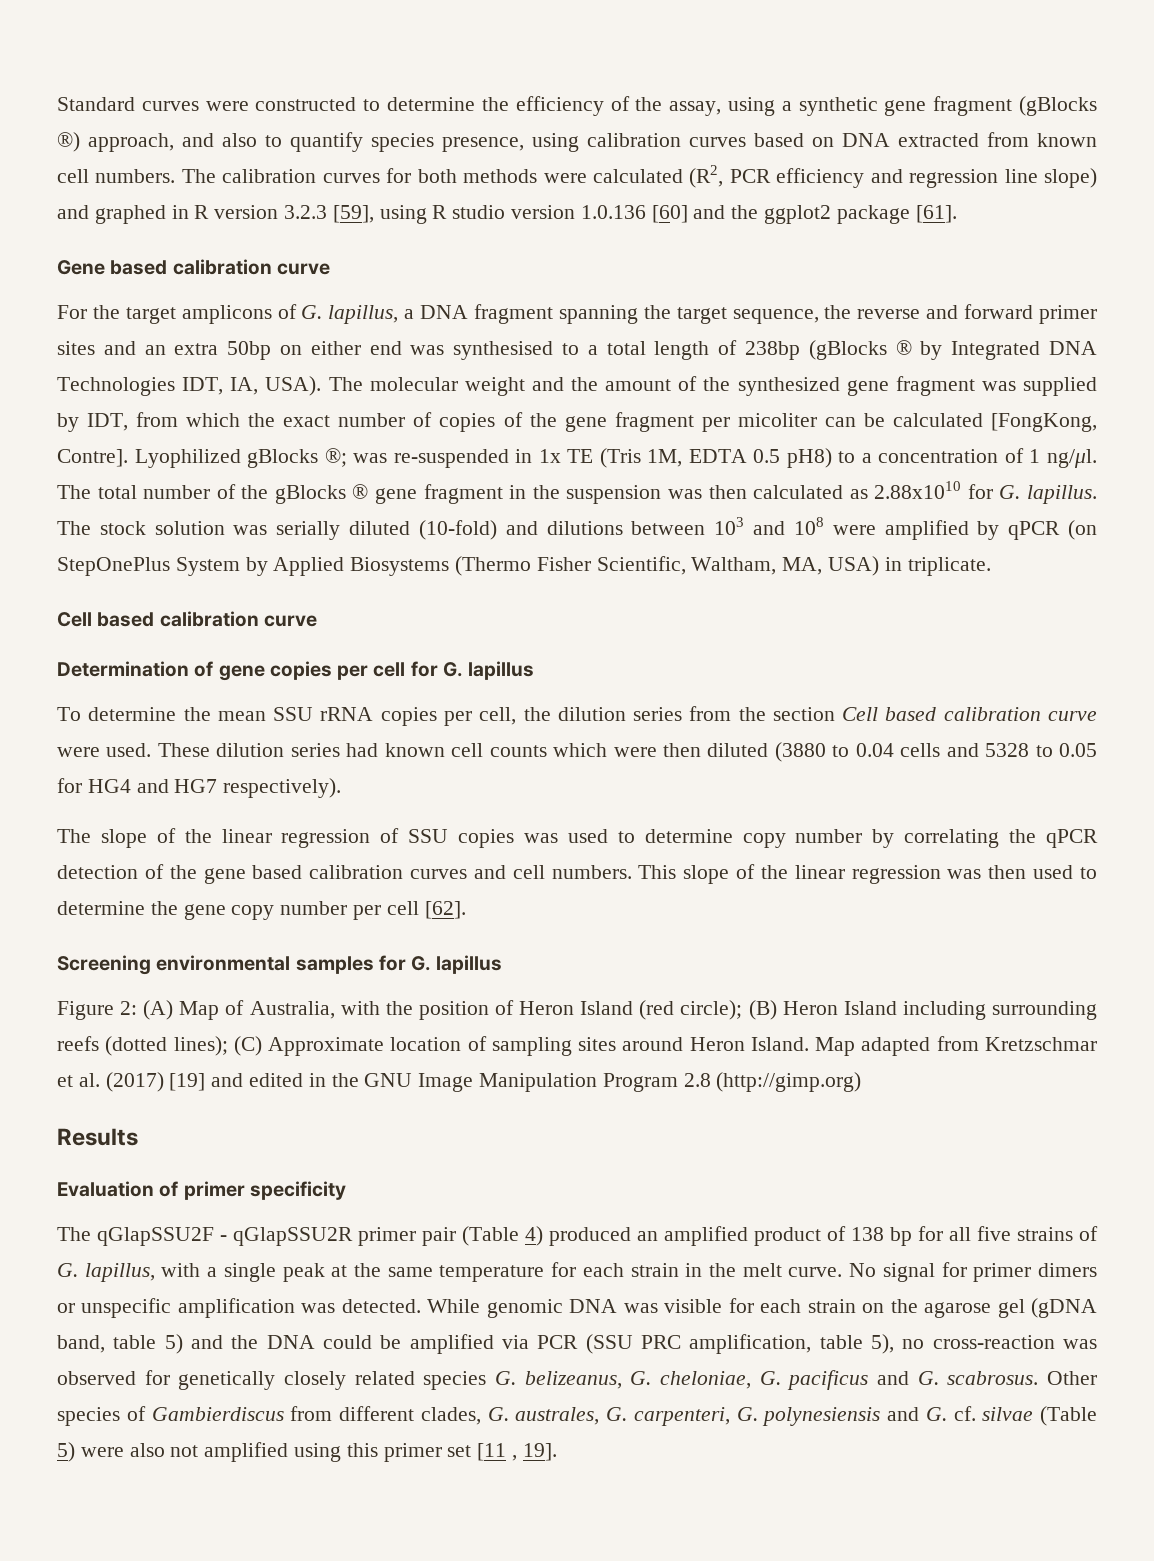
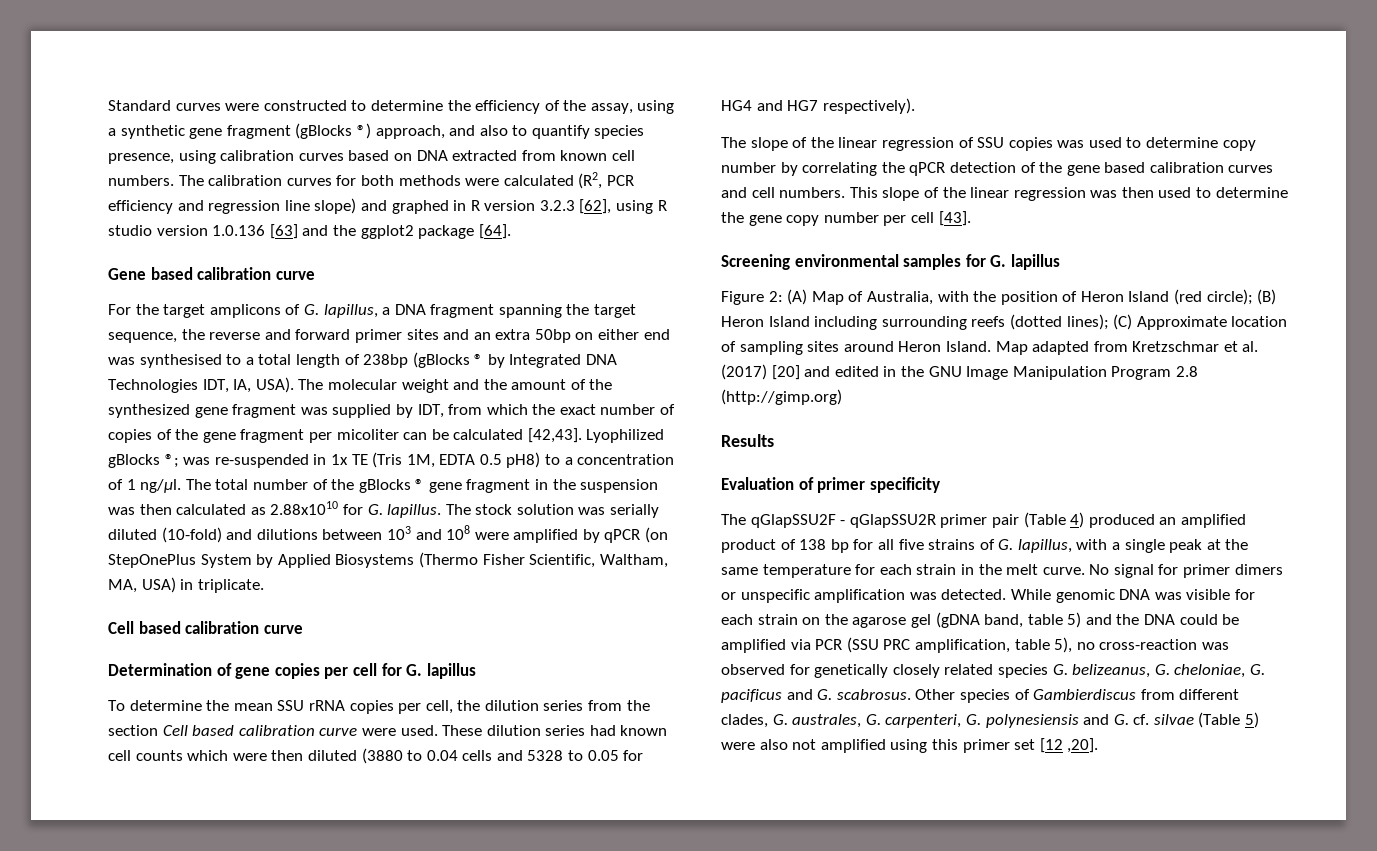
- The calibration curves for both methods were calculated (R2, PCR efficiency and regression line slope) and graphed in R version 3.2.3 [59], using R studio version 1.0.136 [60] and the ggplot2 package [61].
+ The calibration curves for both methods were calculated (R2, PCR efficiency and regression line slope) and graphed in R version 3.2.3 [62], using R studio version 1.0.136 [63] and the ggplot2 package [64].
- The molecular weight and the amount of the synthesized gene fragment was supplied by IDT, from which the exact number of copies of the gene fragment per micoliter can be calculated [FongKong, Contre].
+ The molecular weight and the amount of the synthesized gene fragment was supplied by IDT, from which the exact number of copies of the gene fragment per micoliter can be calculated [42,43].
- This slope of the linear regression was then used to determine the gene copy number per cell [62].
+ This slope of the linear regression was then used to determine the gene copy number per cell [43].
- Map adapted from Kretzschmar et al. (2017) [19] and edited in the GNU Image Manipulation Program 2.8 (http://gimp.org)
+ Map adapted from Kretzschmar et al. (2017) [20] and edited in the GNU Image Manipulation Program 2.8 (http://gimp.org)
- Other species of Gambierdiscus from different clades, G. australes, G. carpenteri, G. polynesiensis and G. cf. silvae (Table 5) were also not amplified using this primer set [11 , 19].
+ Other species of Gambierdiscus from different clades, G. australes, G. carpenteri, G. polynesiensis and G. cf. silvae (Table 5) were also not amplified using this primer set [12 ,20].

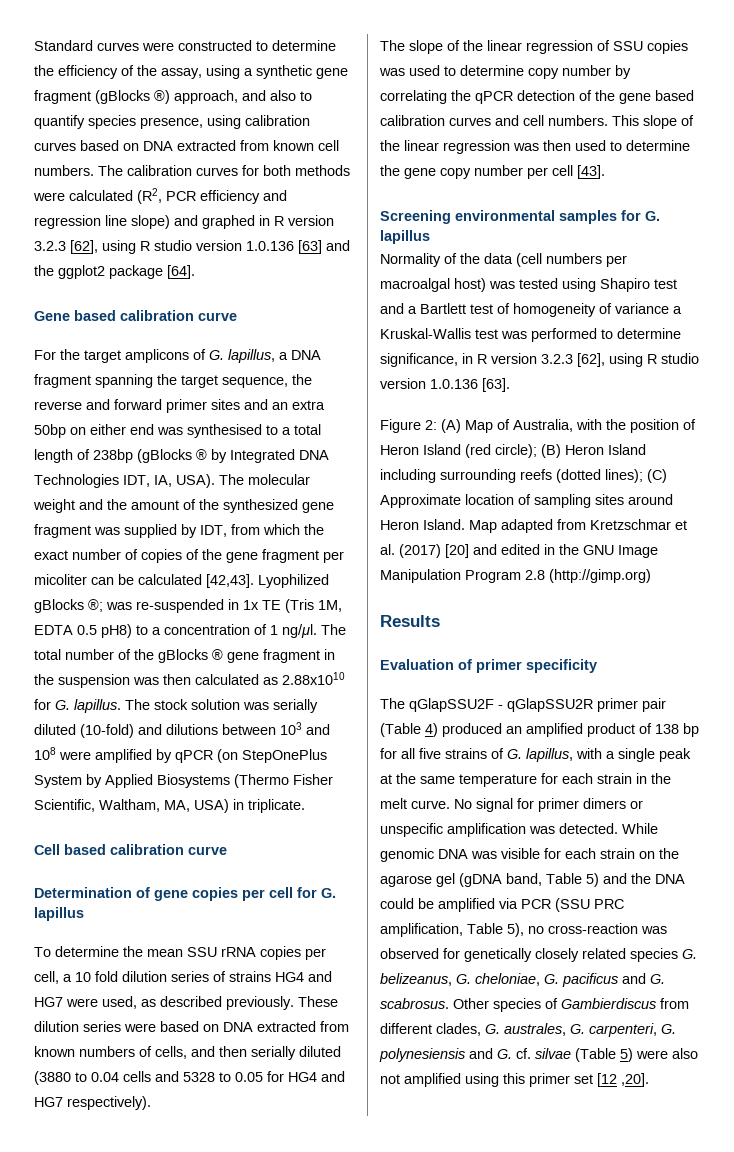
- To determine the mean SSU rRNA copies per cell, the dilution series from the section Cell based calibration curve were used. These dilution series had known cell counts which were then diluted (3880 to 0.04 cells and 5328 to 0.05 for HG4 and HG7 respectively).
+ To determine the mean SSU rRNA copies per cell, a 10 fold dilution series of strains HG4 and HG7 were used, as described previously. These dilution series were based on DNA extracted from known numbers of cells, and then serially diluted (3880 to 0.04 cells and 5328 to 0.05 for HG4 and HG7 respectively).
+ Normality of the data (cell numbers per macroalgal host) was tested using Shapiro test and a Bartlett test of homogeneity of variance a Kruskal-Wallis test was performed to determine significance, in R version 3.2.3 [62], using R studio version 1.0.136 [63].
- While genomic DNA was visible for each strain on the agarose gel (gDNA band, table 5) and the DNA could be amplified via PCR (SSU PRC amplification, table 5), no cross-reaction was observed for genetically closely related species G. belizeanus, G. cheloniae, G. pacificus and G. scabrosus.
+ While genomic DNA was visible for each strain on the agarose gel (gDNA band, Table 5) and the DNA could be amplified via PCR (SSU PRC amplification, Table 5), no cross-reaction was observed for genetically closely related species G. belizeanus, G. cheloniae, G. pacificus and G. scabrosus.

